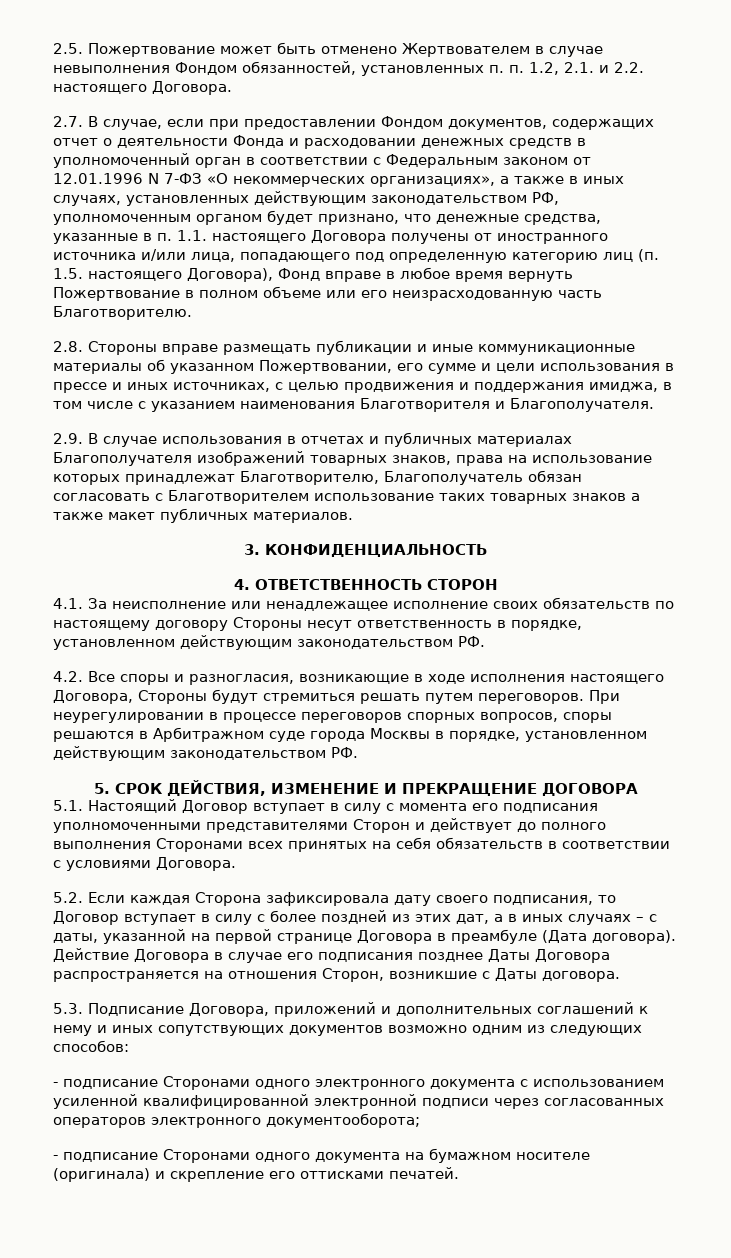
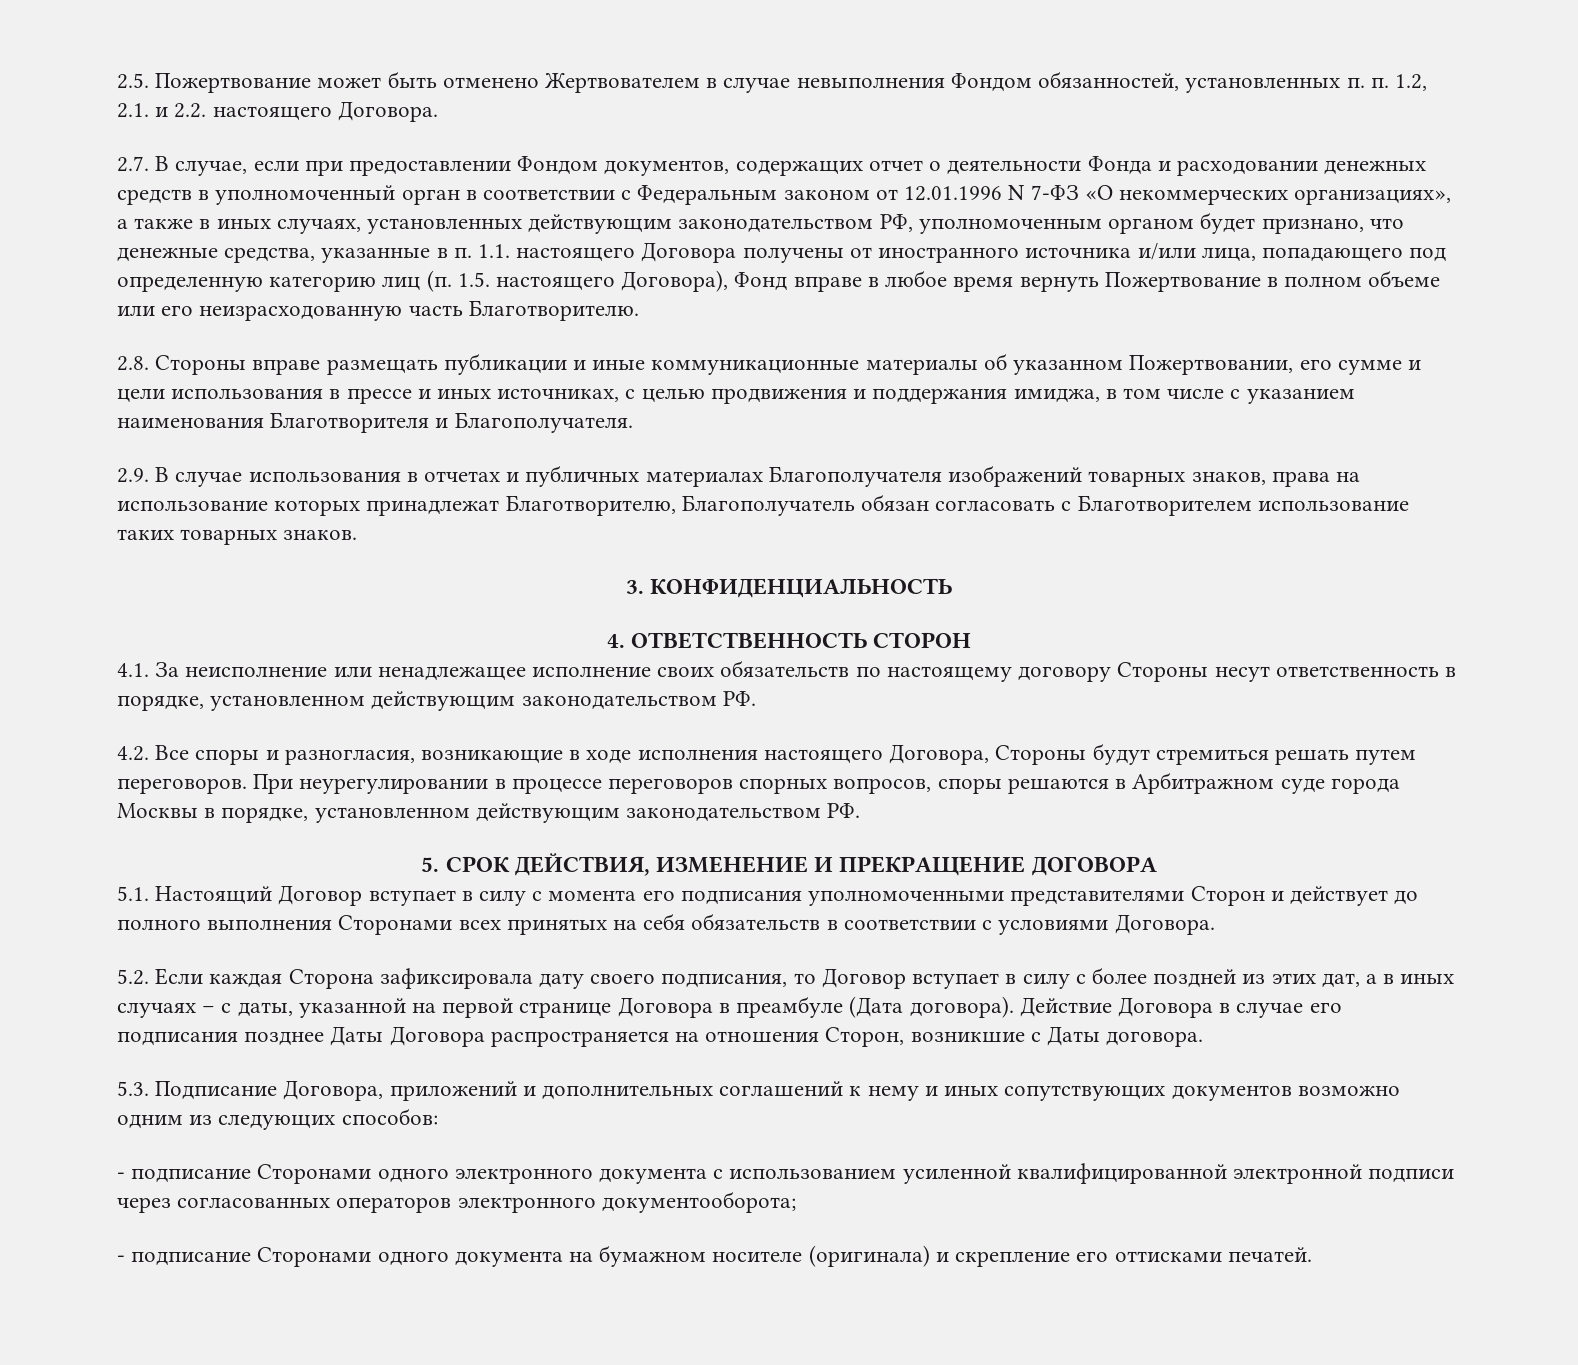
- 2.9. В случае использования в отчетах и публичных материалах Благополучателя изображений товарных знаков, права на использование которых принадлежат Благотворителю, Благополучатель обязан согласовать с Благотворителем использование таких товарных знаков а также макет публичных материалов.
+ 2.9. В случае использования в отчетах и публичных материалах Благополучателя изображений товарных знаков, права на использование которых принадлежат Благотворителю, Благополучатель обязан согласовать с Благотворителем использование таких товарных знаков.

